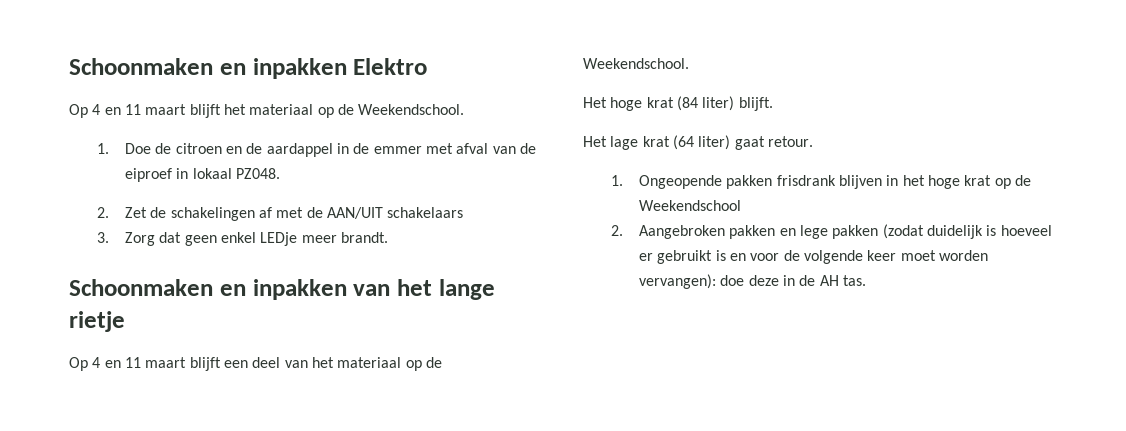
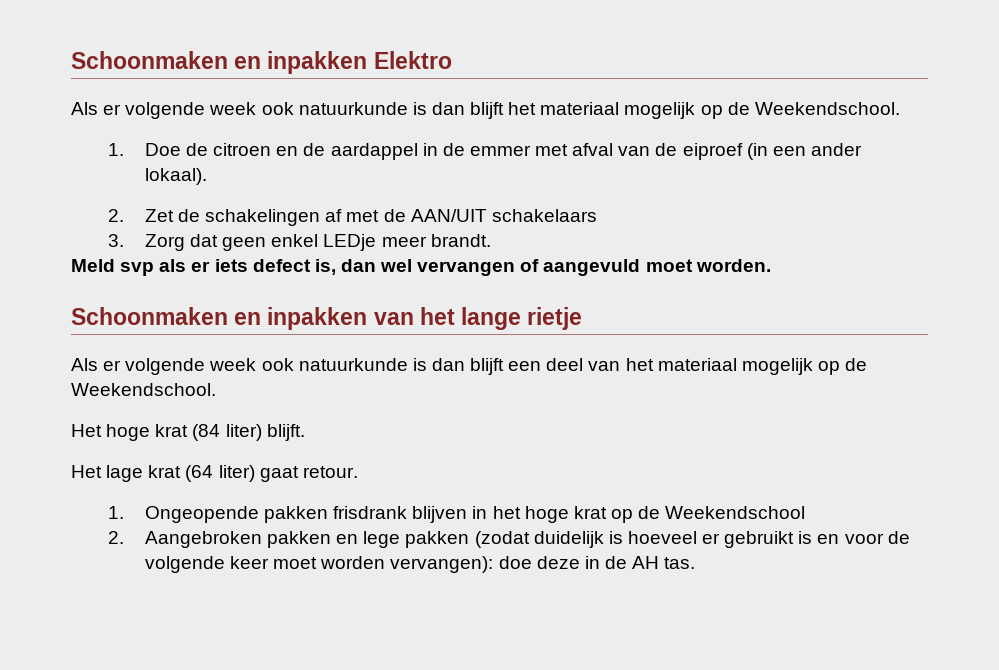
- Op 4 en 11 maart blijft het materiaal op de Weekendschool.
+ Als er volgende week ook natuurkunde is dan blijft het materiaal mogelijk op de Weekendschool.
- 1. Doe de citroen en de aardappel in de emmer met afval van de eiproef in lokaal PZ048.
+ 1. Doe de citroen en de aardappel in de emmer met afval van de eiproef (in een ander lokaal).
+ Meld svp als er iets defect is, dan wel vervangen of aangevuld moet worden.
- Op 4 en 11 maart blijft een deel van het materiaal op de Weekendschool.
+ Als er volgende week ook natuurkunde is dan blijft een deel van het materiaal mogelijk op de Weekendschool.

